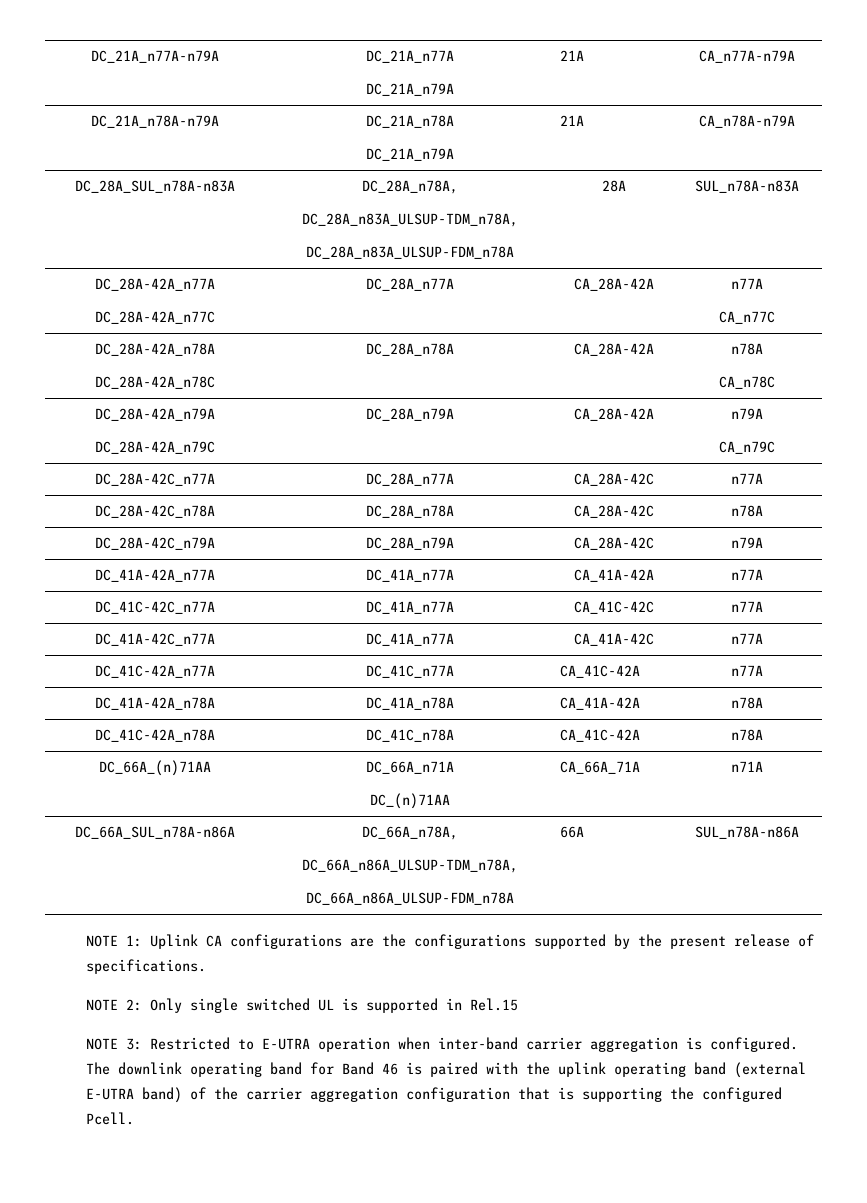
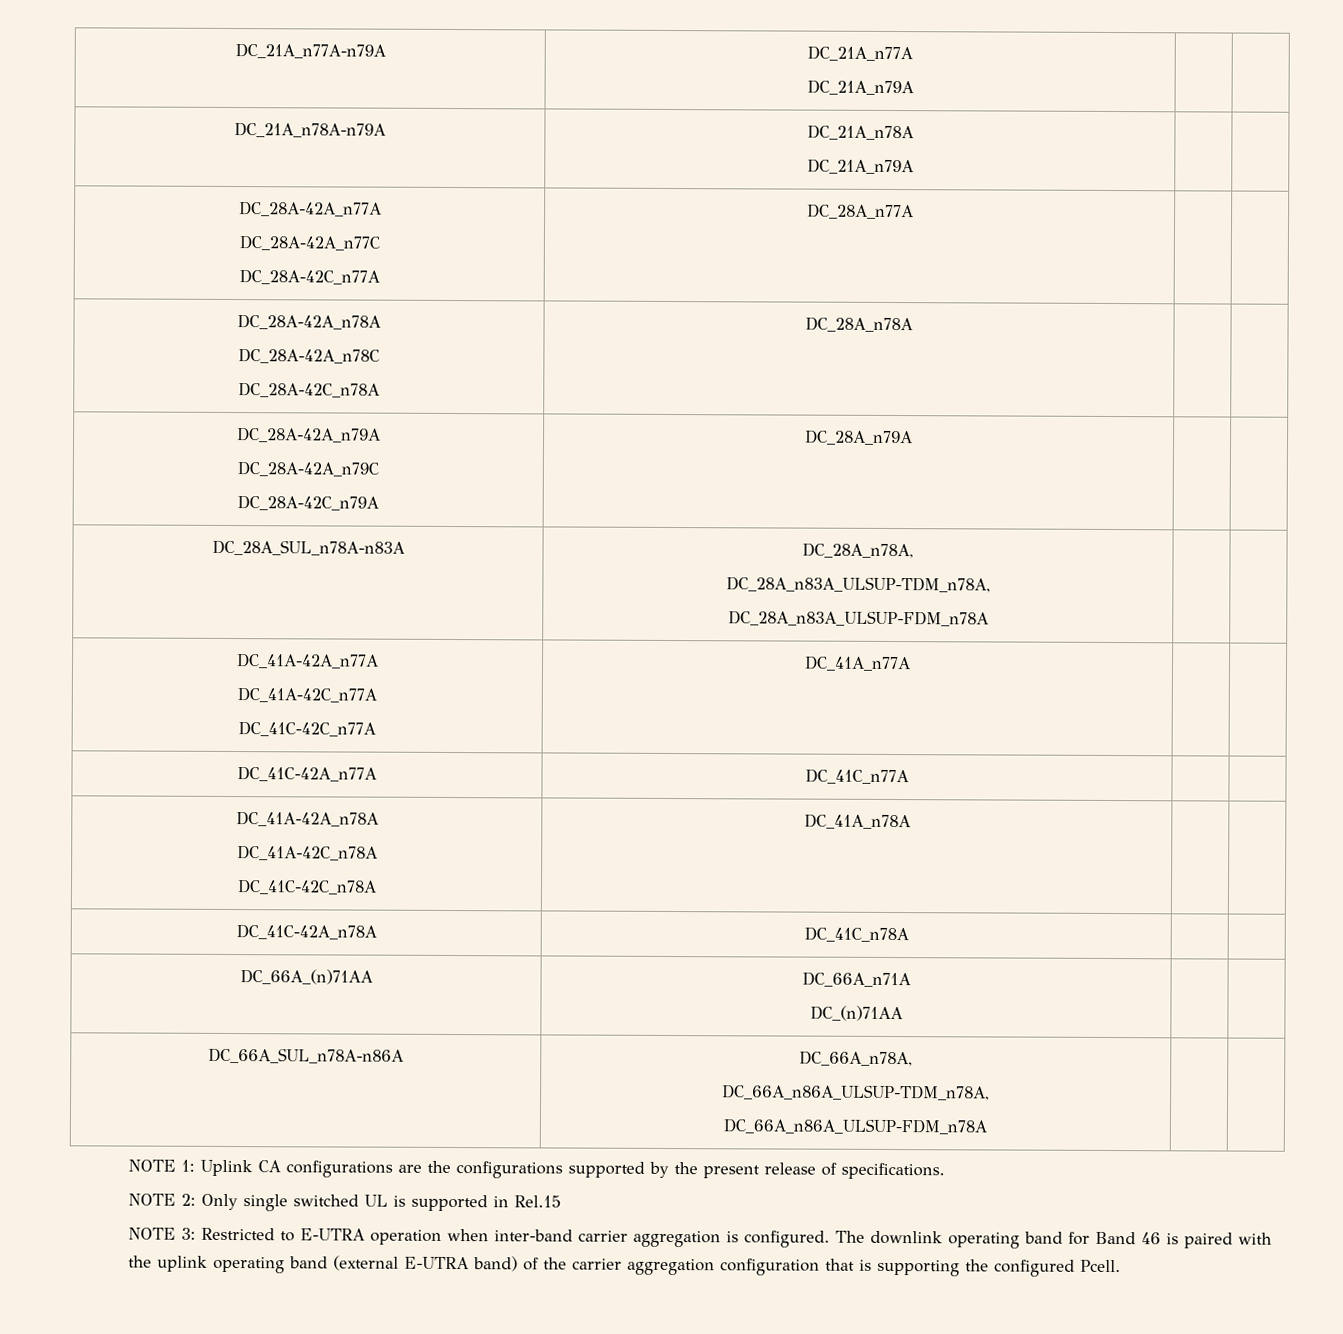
  DC_21A_n77A-n79A | DC_21A_n77A
- DC_21A_n79A | 21A | CA_n77A-n79A
+ DC_21A_n79A | |
  DC_21A_n78A-n79A | DC_21A_n78A
- DC_21A_n79A | 21A | CA_n78A-n79A
+ DC_21A_n79A | |
+ DC_28A-42A_n77A
+ DC_28A-42A_n77C
+ DC_28A-42C_n77A | DC_28A_n77A | |
+ DC_28A-42A_n78A
+ DC_28A-42A_n78C
+ DC_28A-42C_n78A | DC_28A_n78A | |
+ DC_28A-42A_n79A
+ DC_28A-42A_n79C
+ DC_28A-42C_n79A | DC_28A_n79A | |
  DC_28A_SUL_n78A-n83A | DC_28A_n78A,
  DC_28A_n83A_ULSUP-TDM_n78A,
- DC_28A_n83A_ULSUP-FDM_n78A | 28A | SUL_n78A-n83A
- DC_28A-42A_n77A
- DC_28A-42A_n77C | DC_28A_n77A | CA_28A-42A | n77A
- CA_n77C
- DC_28A-42A_n78A
- DC_28A-42A_n78C | DC_28A_n78A | CA_28A-42A | n78A
- CA_n78C
- DC_28A-42A_n79A
- DC_28A-42A_n79C | DC_28A_n79A | CA_28A-42A | n79A
- CA_n79C
- DC_28A-42C_n77A | DC_28A_n77A | CA_28A-42C | n77A
- DC_28A-42C_n78A | DC_28A_n78A | CA_28A-42C | n78A
- DC_28A-42C_n79A | DC_28A_n79A | CA_28A-42C | n79A
- DC_41A-42A_n77A | DC_41A_n77A | CA_41A-42A | n77A
- DC_41C-42C_n77A | DC_41A_n77A | CA_41C-42C | n77A
- DC_41A-42C_n77A | DC_41A_n77A | CA_41A-42C | n77A
+ DC_28A_n83A_ULSUP-FDM_n78A | |
+ DC_41A-42A_n77A
+ DC_41A-42C_n77A
+ DC_41C-42C_n77A | DC_41A_n77A | |
- DC_41C-42A_n77A | DC_41C_n77A | CA_41C-42A | n77A
+ DC_41C-42A_n77A | DC_41C_n77A | |
- DC_41A-42A_n78A | DC_41A_n78A | CA_41A-42A | n78A
+ DC_41A-42A_n78A
+ DC_41A-42C_n78A
+ DC_41C-42C_n78A | DC_41A_n78A | |
- DC_41C-42A_n78A | DC_41C_n78A | CA_41C-42A | n78A
+ DC_41C-42A_n78A | DC_41C_n78A | |
  DC_66A_(n)71AA | DC_66A_n71A
- DC_(n)71AA | CA_66A_71A | n71A
+ DC_(n)71AA | |
  DC_66A_SUL_n78A-n86A | DC_66A_n78A,
  DC_66A_n86A_ULSUP-TDM_n78A,
- DC_66A_n86A_ULSUP-FDM_n78A | 66A | SUL_n78A-n86A
+ DC_66A_n86A_ULSUP-FDM_n78A | |

